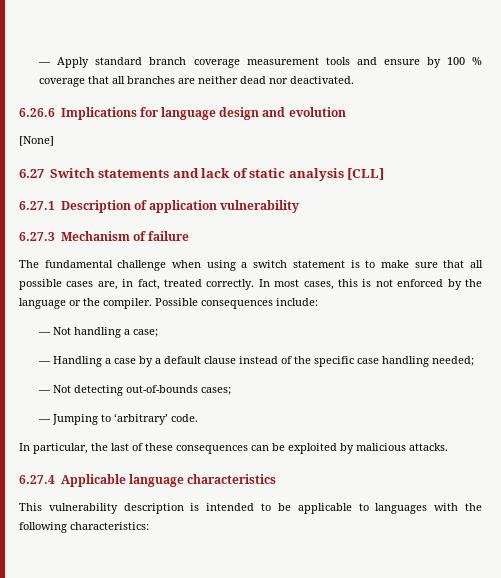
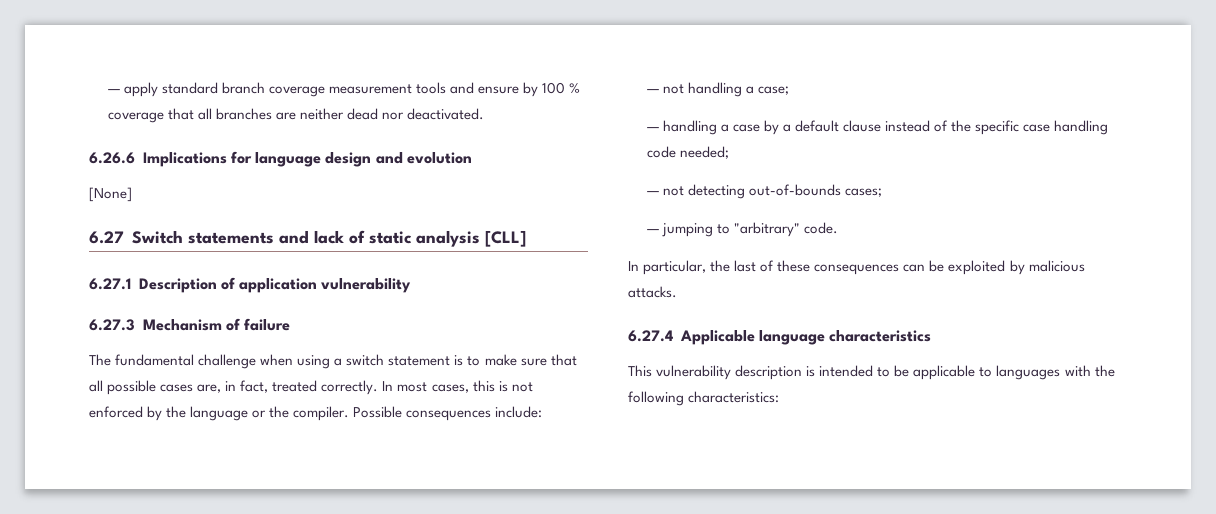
- — Apply standard branch coverage measurement tools and ensure by 100 % coverage that all branches are neither dead nor deactivated.
+ — apply standard branch coverage measurement tools and ensure by 100 % coverage that all branches are neither dead nor deactivated.
- — Not handling a case;
+ — not handling a case;
- — Handling a case by a default clause instead of the specific case handling needed;
+ — handling a case by a default clause instead of the specific case handling code needed;
- — Not detecting out-of-bounds cases;
+ — not detecting out-of-bounds cases;
- — Jumping to ‘arbitrary’ code.
+ — jumping to "arbitrary" code.

